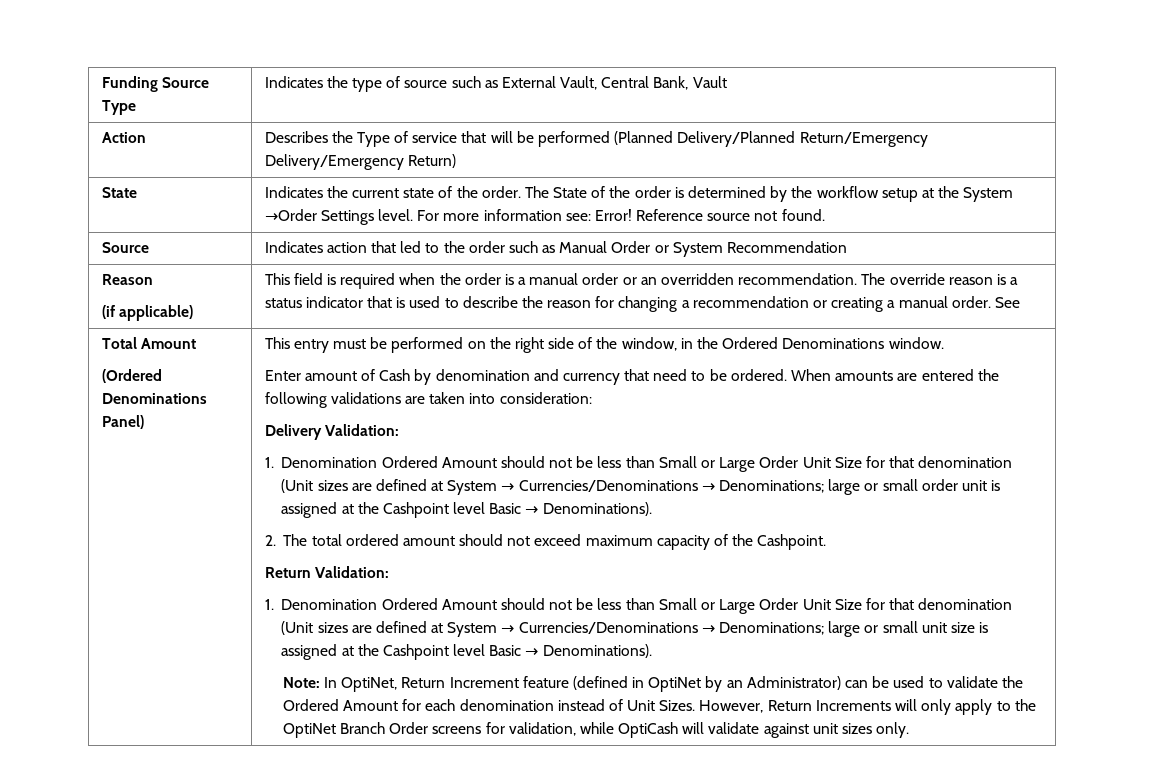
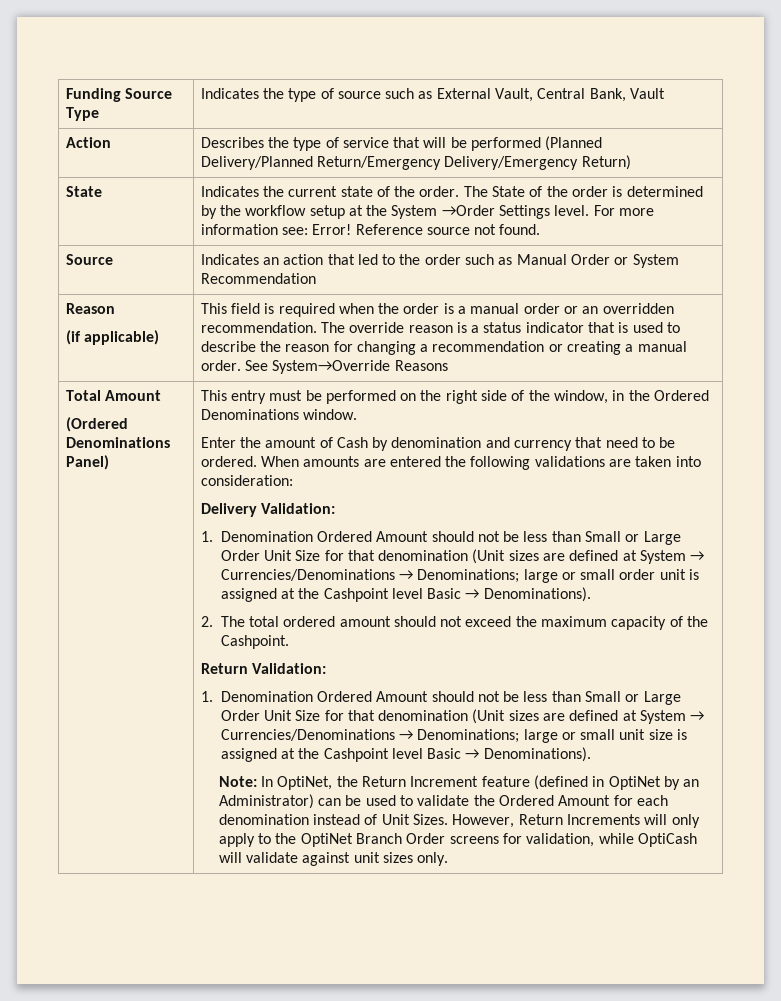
- Action | Describes the Type of service that will be performed (Planned Delivery/Planned Return/Emergency Delivery/Emergency Return)
+ Action | Describes the type of service that will be performed (Planned Delivery/Planned Return/Emergency Delivery/Emergency Return)
- Source | Indicates action that led to the order such as Manual Order or System Recommendation
+ Source | Indicates an action that led to the order such as Manual Order or System Recommendation
- See
+ See System→Override Reasons
- Enter amount of Cash by denomination and currency that need to be ordered.
+ Enter the amount of Cash by denomination and currency that need to be ordered.
- 2. The total ordered amount should not exceed maximum capacity of the Cashpoint.
+ 2. The total ordered amount should not exceed the maximum capacity of the Cashpoint.
- Note: In OptiNet, Return Increment feature (defined in OptiNet by an Administrator) can be used to validate the Ordered Amount for each denomination instead of Unit Sizes.
+ Note: In OptiNet, the Return Increment feature (defined in OptiNet by an Administrator) can be used to validate the Ordered Amount for each denomination instead of Unit Sizes.

